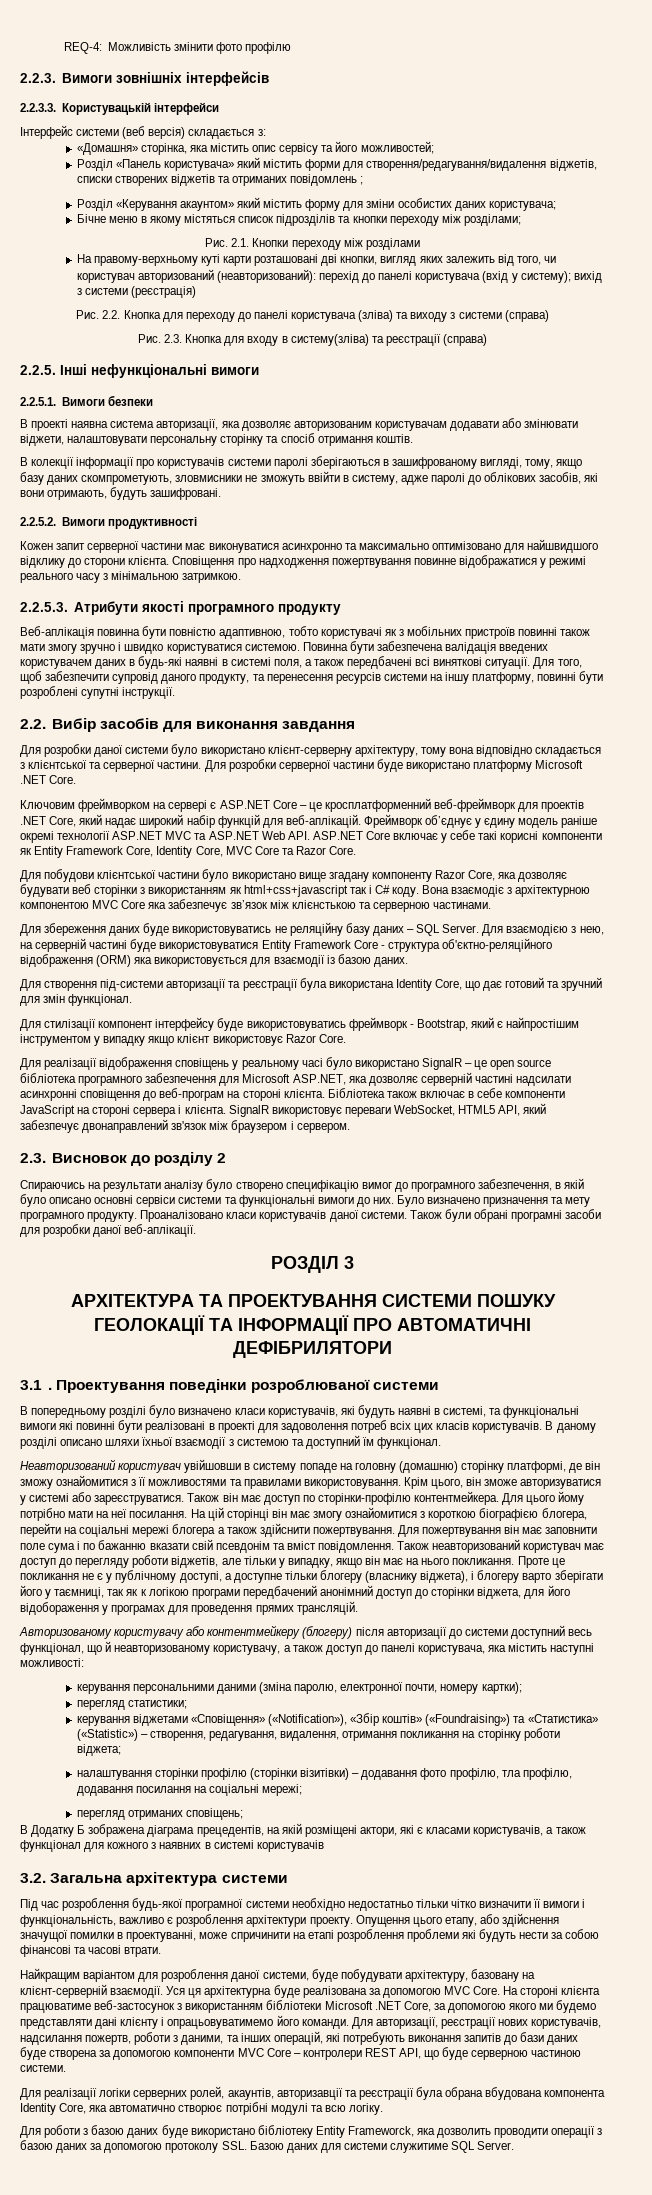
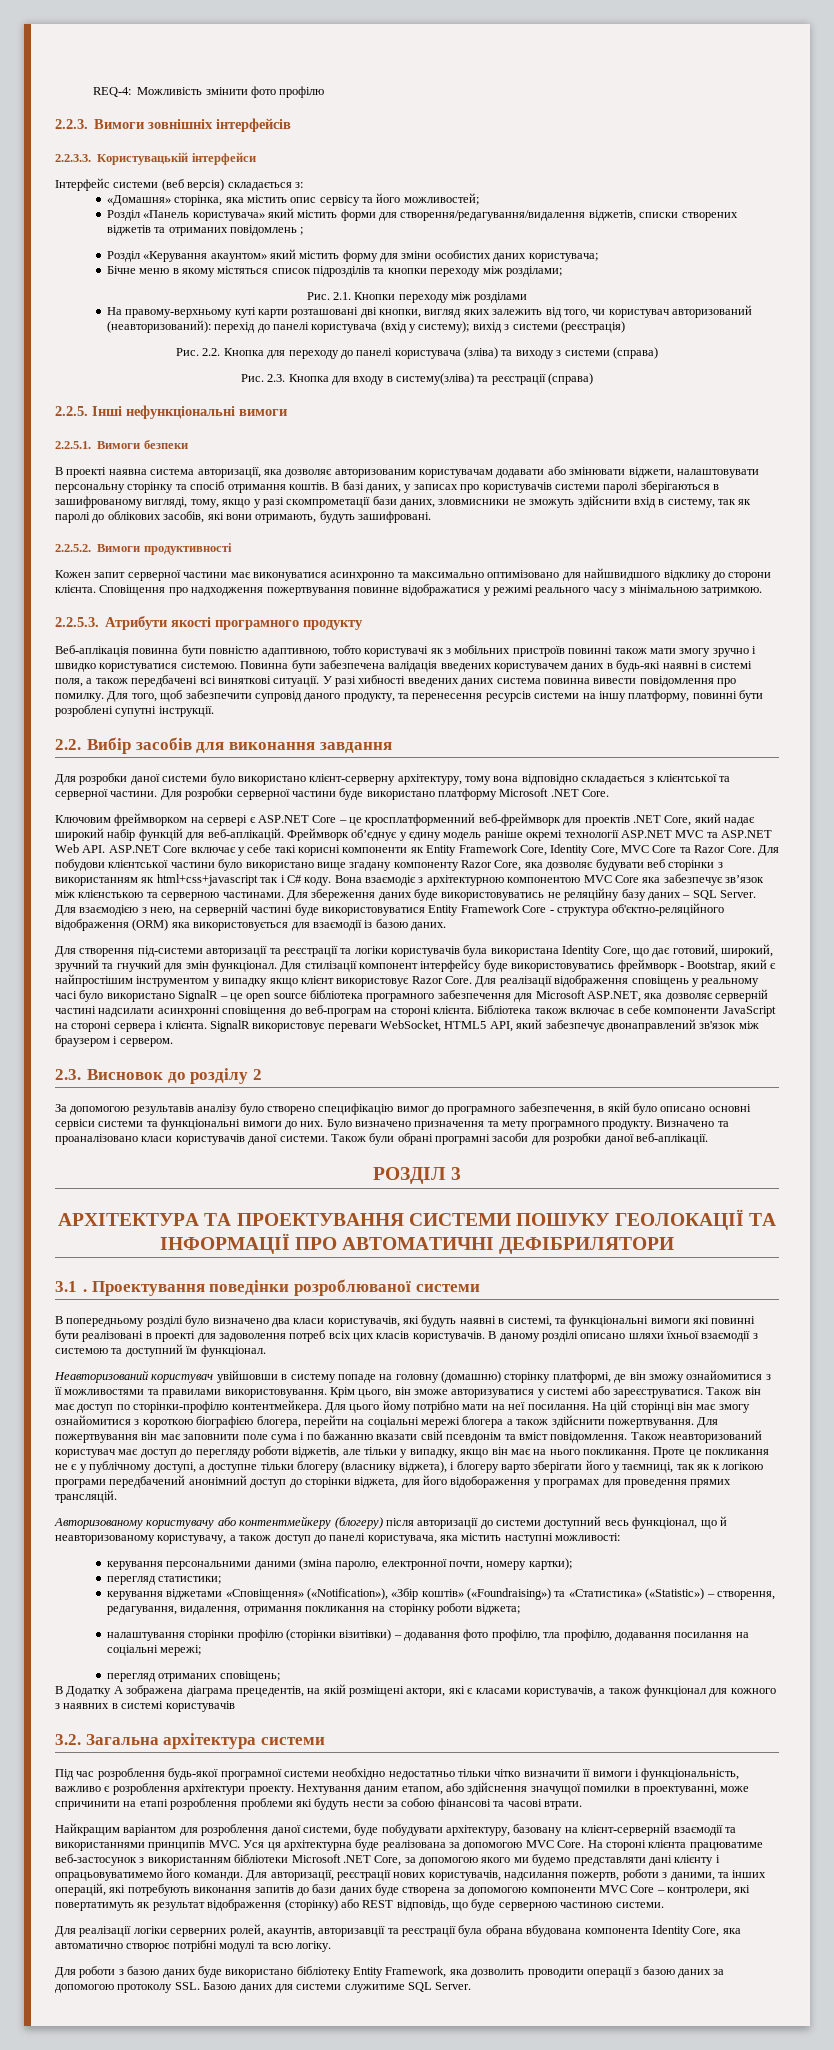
- В проекті наявна система авторизації, яка дозволяє авторизованим користувачам додавати або змінювати віджети, налаштовувати персональну сторінку та спосіб отримання коштів.
- В колекції інформації про користувачів системи паролі зберігаються в зашифрованому вигляді, тому, якщо базу даних скомпрометують, зловмисники не зможуть ввійти в систему, адже паролі до облікових засобів, які вони отримають, будуть зашифровані.
+ В проекті наявна система авторизації, яка дозволяє авторизованим користувачам додавати або змінювати віджети, налаштовувати персональну сторінку та спосіб отримання коштів. В базі даних, у записах про користувачів системи паролі зберігаються в зашифрованому вигляді, тому, якщо у разі скомпрометації бази даних, зловмисники не зможуть здійснити вхід в систему, так як паролі до облікових засобів, які вони отримають, будуть зашифровані.
+ У разі хибності введених даних система повинна вивести повідомлення про помилку.
- Фреймворк об’єднує у єдину модель раніше окремі технології ASP.NET MVC та ASP.NET Web API. ASP.NET Core включає у себе такі корисні компоненти як Entity Framework Core, Identity Core, MVC Core та Razor Core.
- Для побудови клієнтської частини було використано вище згадану компоненту Razor Core, яка дозволяє будувати веб сторінки з використанням як html+css+javascript так і C# коду.
+ Фреймворк об’єднує у єдину модель раніше окремі технології ASP.NET MVC та ASP.NET Web API. ASP.NET Core включає у себе такі корисні компоненти як Entity Framework Core, Identity Core, MVC Core та Razor Core. Для побудови клієнтської частини було використано вище згадану компоненту Razor Core, яка дозволяє будувати веб сторінки з використанням як html+css+javascript так і C# коду.
- Вона взаємодіє з архітектурною компонентою MVC Core яка забезпечує зв’язок між клієнстькою та серверною частинами.
- Для збереження даних буде використовуватись не реляційну базу даних – SQL Server.
+ Вона взаємодіє з архітектурною компонентою MVC Core яка забезпечує зв’язок між клієнстькою та серверною частинами. Для збереження даних буде використовуватись не реляційну базу даних – SQL Server.
- Для створення під-системи авторизації та реєстрації була використана Identity Core, що дає готовий та зручний для змін функціонал.
- Для стилізації компонент інтерфейсу буде використовуватись фреймворк - Bootstrap, який є найпростішим інструментом у випадку якщо клієнт використовує Razor Core.
- Для реалізації відображення сповіщень у реальному часі було використано SignalR – це open source бібліотека програмного забезпечення для Microsoft ASP.NET, яка дозволяє серверній частині надсилати асинхронні сповіщення до веб-програм на стороні клієнта.
+ Для створення під-системи авторизації та реєстрації та логіки користувачів була використана Identity Core, що дає готовий, широкий, зручний та гнучкий для змін функціонал. Для стилізації компонент інтерфейсу буде використовуватись фреймворк - Bootstrap, який є найпростішим інструментом у випадку якщо клієнт використовує Razor Core. Для реалізації відображення сповіщень у реальному часі було використано SignalR – це open source бібліотека програмного забезпечення для Microsoft ASP.NET, яка дозволяє серверній частині надсилати асинхронні сповіщення до веб-програм на стороні клієнта.
- Спираючись на результати аналізу було створено специфікацію вимог до програмного забезпечення, в якій було описано основні сервіси системи та функціональні вимоги до них.
+ За допомогою результавів аналізу було створено специфікацію вимог до програмного забезпечення, в якій було описано основні сервіси системи та функціональні вимоги до них.
- Проаналізовано класи користувачів даної системи.
+ Визначено та проаналізовано класи користувачів даної системи.
- В попередньому розділі було визначено класи користувачів, які будуть наявні в системі, та функціональні вимоги які повинні бути реалізовані в проекті для задоволення потреб всіх цих класів користувачів.
+ В попередньому розділі було визначено два класи користувачів, які будуть наявні в системі, та функціональні вимоги які повинні бути реалізовані в проекті для задоволення потреб всіх цих класів користувачів.
- В Додатку Б зображена діаграма прецедентів, на якій розміщені актори, які є класами користувачів, а також функціонал для кожного з наявних в системі користувачів
+ В Додатку A зображена діаграма прецедентів, на якій розміщені актори, які є класами користувачів, а також функціонал для кожного з наявних в системі користувачів
- Опущення цього етапу, або здійснення значущої помилки в проектуванні, може спричинити на етапі розроблення проблеми які будуть нести за собою фінансові та часові втрати.
+ Нехтування даним етапом, або здійснення значущої помилки в проектуванні, може спричинити на етапі розроблення проблеми які будуть нести за собою фінансові та часові втрати.
- Найкращим варіантом для розроблення даної системи, буде побудувати архітектуру, базовану на клієнт-серверній взаємодії. Уся ця архітектурна буде реалізована за допомогою MVC Core.
+ Найкращим варіантом для розроблення даної системи, буде побудувати архітектуру, базовану на клієнт-серверній взаємодії та використаннями принципів MVC. Уся ця архітектурна буде реалізована за допомогою MVC Core.
- Для авторизації, реєстрації нових користувачів, надсилання пожертв, роботи з даними, та інших операцій, які потребують виконання запитів до бази даних буде створена за допомогою компоненти MVC Core – контролери REST API, що буде серверною частиною системи.
+ Для авторизації, реєстрації нових користувачів, надсилання пожертв, роботи з даними, та інших операцій, які потребують виконання запитів до бази даних буде створена за допомогою компоненти MVC Core – контролери, які повертатимуть як результат відображення (сторінку) або REST відповідь, що буде серверною частиною системи.
- Для роботи з базою даних буде використано бібліотеку Entity Frameworck, яка дозволить проводити операції з базою даних за допомогою протоколу SSL. Базою даних для системи служитиме SQL Server.
+ Для роботи з базою даних буде використано бібліотеку Entity Framework, яка дозволить проводити операції з базою даних за допомогою протоколу SSL. Базою даних для системи служитиме SQL Server.

